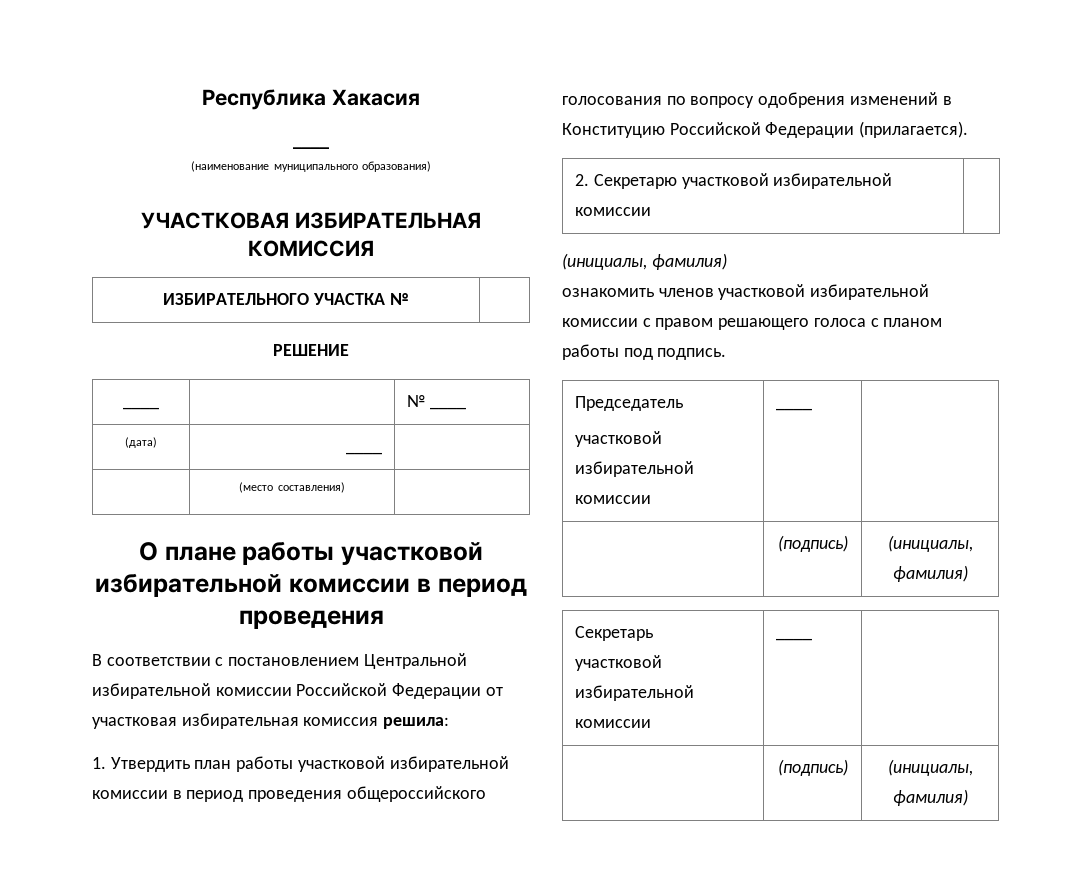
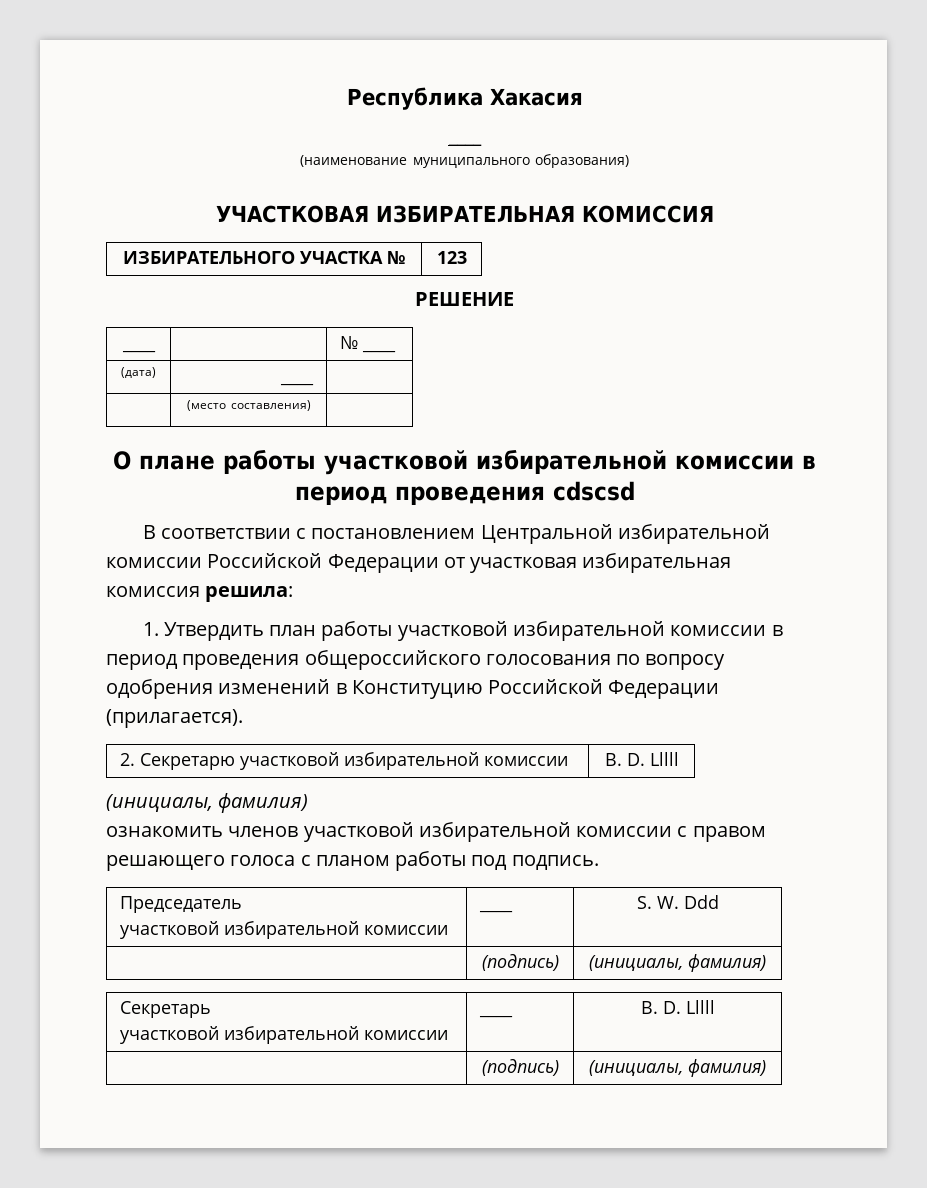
- ИЗБИРАТЕЛЬНОГО УЧАСТКА № |
+ ИЗБИРАТЕЛЬНОГО УЧАСТКА № | 123
- О плане работы участковой избирательной комиссии в период проведения
+ О плане работы участковой избирательной комиссии в период проведения cdscsd
- 2. Секретарю участковой избирательной комиссии |
+ 2. Секретарю участковой избирательной комиссии | B. D. Lllll
  Председатель
- участковой избирательной комиссии | ____ |
+ участковой избирательной комиссии | ____ | S. W. Ddd
  Секретарь
- участковой избирательной комиссии | ____ |
+ участковой избирательной комиссии | ____ | B. D. Lllll

